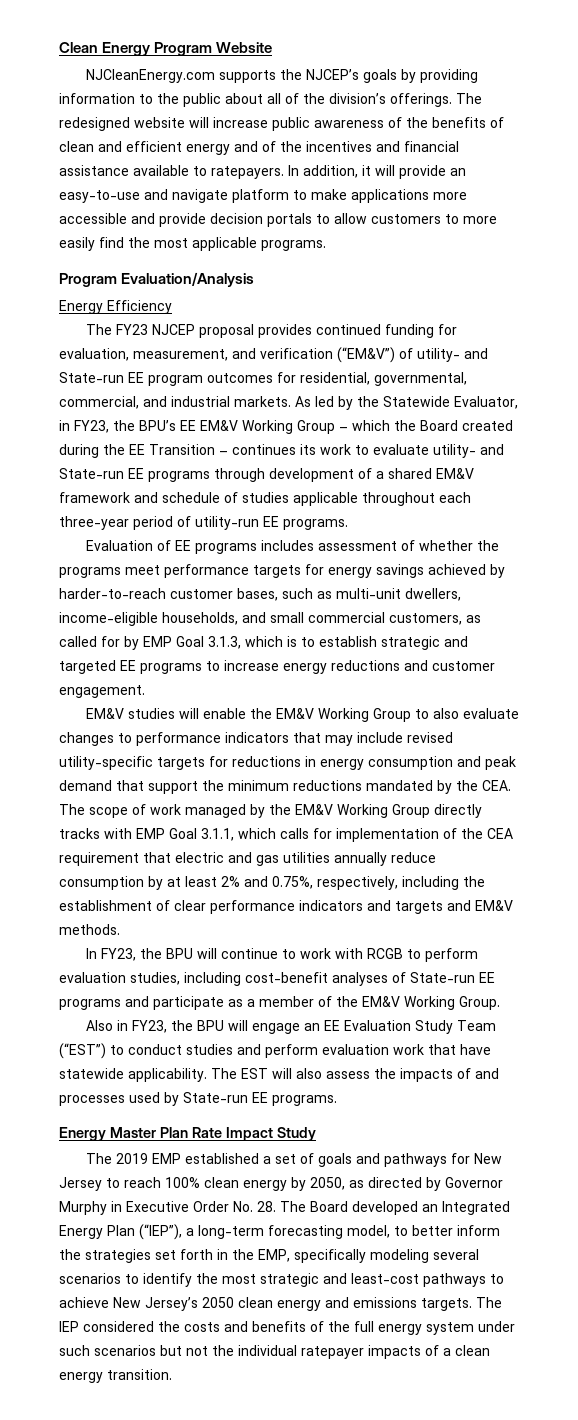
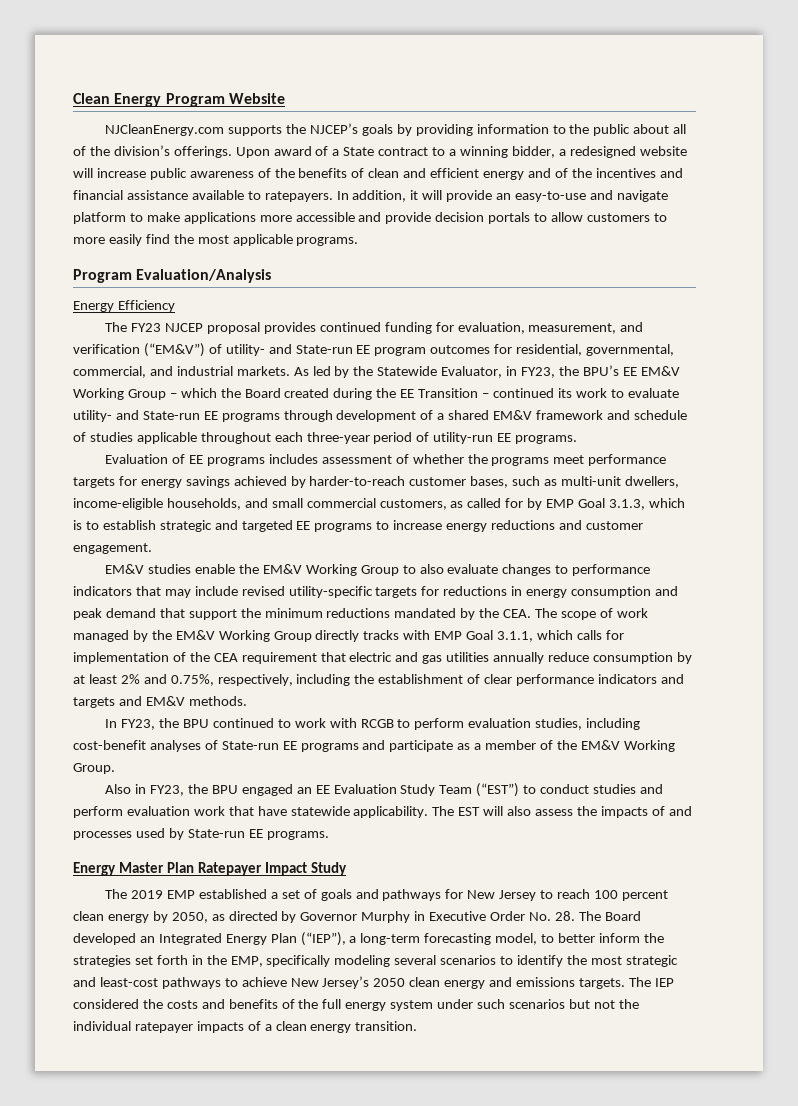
- The redesigned website will increase public awareness of the benefits of clean and efficient energy and of the incentives and financial assistance available to ratepayers.
+ Upon award of a State contract to a winning bidder, a redesigned website will increase public awareness of the benefits of clean and efficient energy and of the incentives and financial assistance available to ratepayers.
- As led by the Statewide Evaluator, in FY23, the BPU’s EE EM&V Working Group – which the Board created during the EE Transition – continues its work to evaluate utility- and State-run EE programs through development of a shared EM&V framework and schedule of studies applicable throughout each three-year period of utility-run EE programs.
+ As led by the Statewide Evaluator, in FY23, the BPU’s EE EM&V Working Group – which the Board created during the EE Transition – continued its work to evaluate utility- and State-run EE programs through development of a shared EM&V framework and schedule of studies applicable throughout each three-year period of utility-run EE programs.
- EM&V studies will enable the EM&V Working Group to also evaluate changes to performance indicators that may include revised utility-specific targets for reductions in energy consumption and peak demand that support the minimum reductions mandated by the CEA. The scope of work managed by the EM&V Working Group directly tracks with EMP Goal 3.1.1, which calls for implementation of the CEA requirement that electric and gas utilities annually reduce consumption by at least 2% and 0.75%, respectively, including the establishment of clear performance indicators and targets and EM&V methods.
+ EM&V studies enable the EM&V Working Group to also evaluate changes to performance indicators that may include revised utility-specific targets for reductions in energy consumption and peak demand that support the minimum reductions mandated by the CEA. The scope of work managed by the EM&V Working Group directly tracks with EMP Goal 3.1.1, which calls for implementation of the CEA requirement that electric and gas utilities annually reduce consumption by at least 2% and 0.75%, respectively, including the establishment of clear performance indicators and targets and EM&V methods.
- In FY23, the BPU will continue to work with RCGB to perform evaluation studies, including cost-benefit analyses of State-run EE programs and participate as a member of the EM&V Working Group.
+ In FY23, the BPU continued to work with RCGB to perform evaluation studies, including cost-benefit analyses of State-run EE programs and participate as a member of the EM&V Working Group.
- Also in FY23, the BPU will engage an EE Evaluation Study Team (“EST”) to conduct studies and perform evaluation work that have statewide applicability.
+ Also in FY23, the BPU engaged an EE Evaluation Study Team (“EST”) to conduct studies and perform evaluation work that have statewide applicability.
- Energy Master Plan Rate Impact Study
+ Energy Master Plan Ratepayer Impact Study
- The 2019 EMP established a set of goals and pathways for New Jersey to reach 100% clean energy by 2050, as directed by Governor Murphy in Executive Order No. 28. The Board developed an Integrated Energy Plan (“IEP”), a long-term forecasting model, to better inform the strategies set forth in the EMP, specifically modeling several scenarios to identify the most strategic and least-cost pathways to achieve New Jersey’s 2050 clean energy and emissions targets.
+ The 2019 EMP established a set of goals and pathways for New Jersey to reach 100 percent clean energy by 2050, as directed by Governor Murphy in Executive Order No. 28. The Board developed an Integrated Energy Plan (“IEP”), a long-term forecasting model, to better inform the strategies set forth in the EMP, specifically modeling several scenarios to identify the most strategic and least-cost pathways to achieve New Jersey’s 2050 clean energy and emissions targets.

